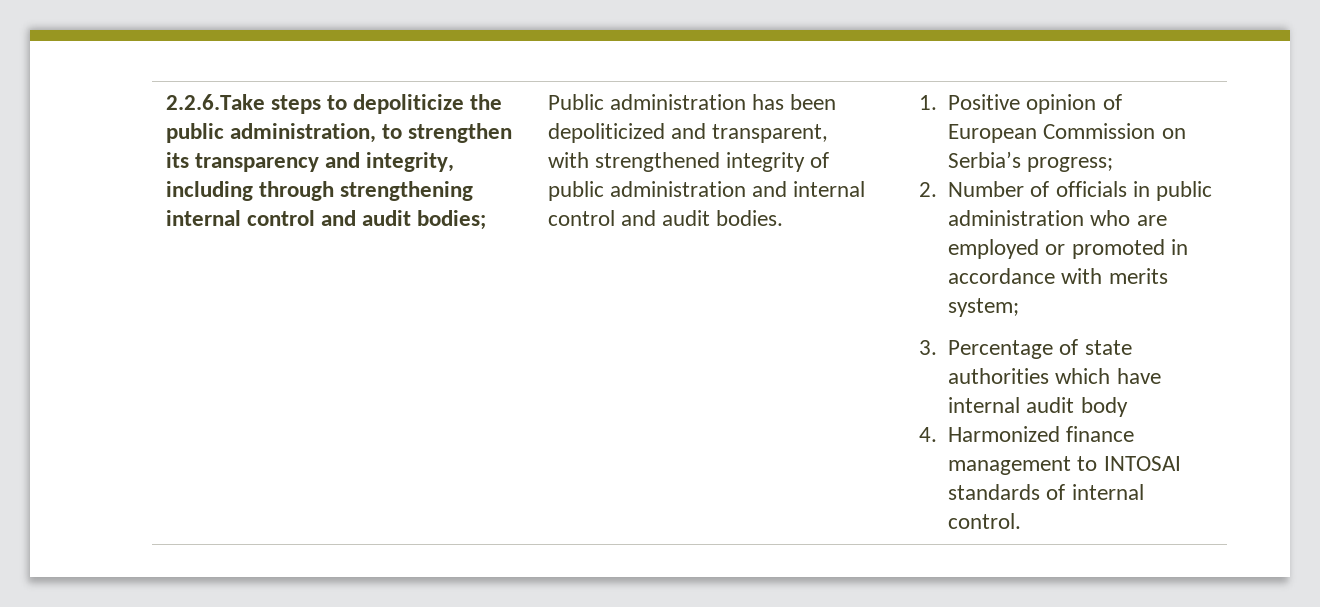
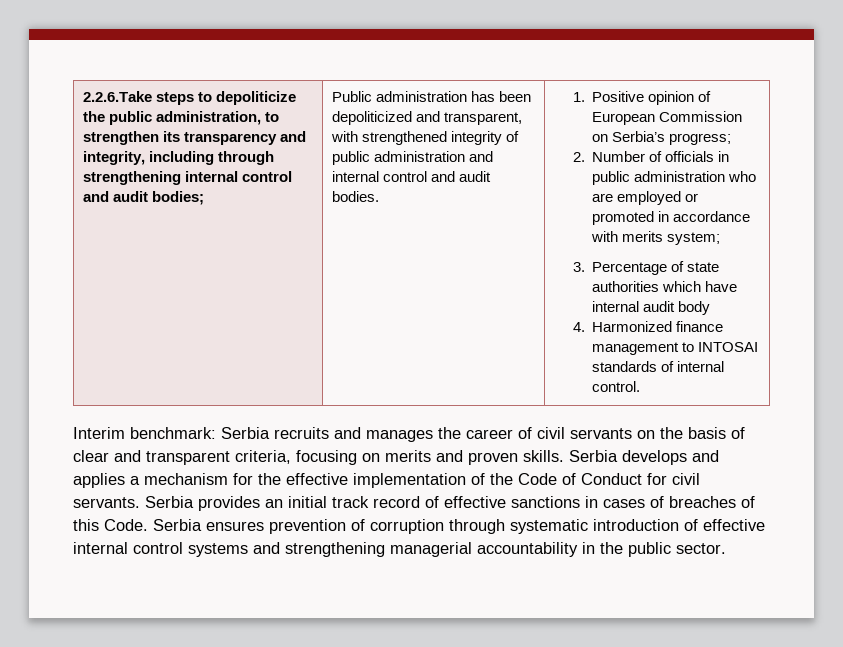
+ Interim benchmark: Serbia recruits and manages the career of civil servants on the basis of clear and transparent criteria, focusing on merits and proven skills. Serbia develops and applies a mechanism for the effective implementation of the Code of Conduct for civil servants. Serbia provides an initial track record of effective sanctions in cases of breaches of this Code. Serbia ensures prevention of corruption through systematic introduction of effective internal control systems and strengthening managerial accountability in the public sector.

